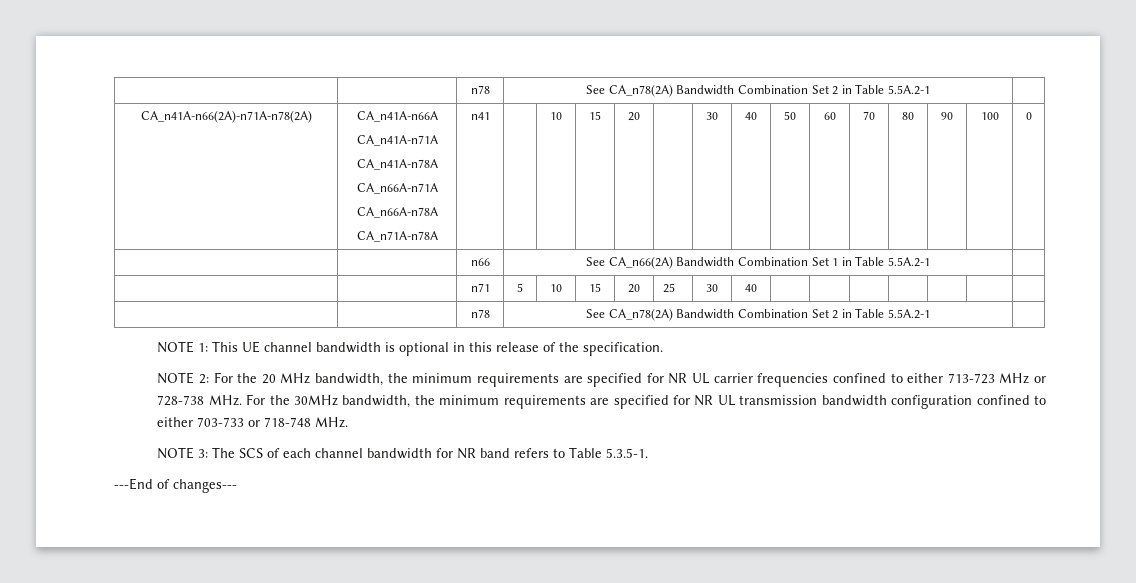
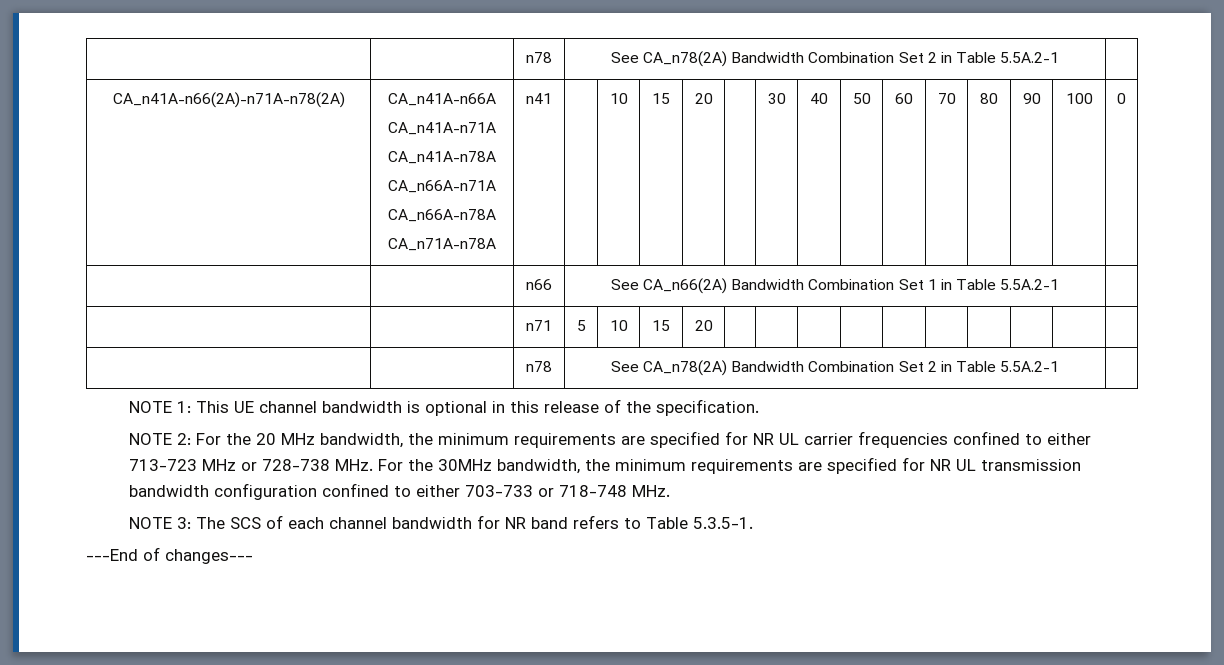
- | | n71 | 5 | 10 | 15 | 20 | 25 | 30 | 40 | | | | | | |
+ | | n71 | 5 | 10 | 15 | 20 | | | | | | | | | |

